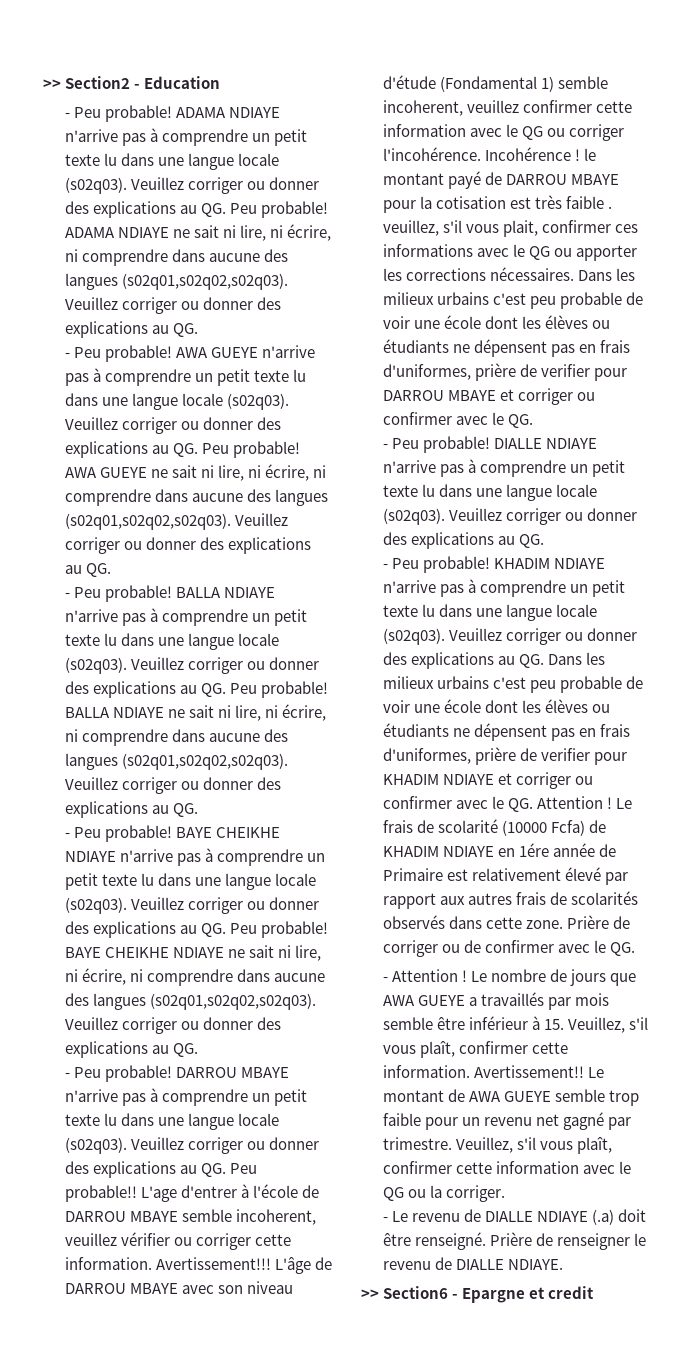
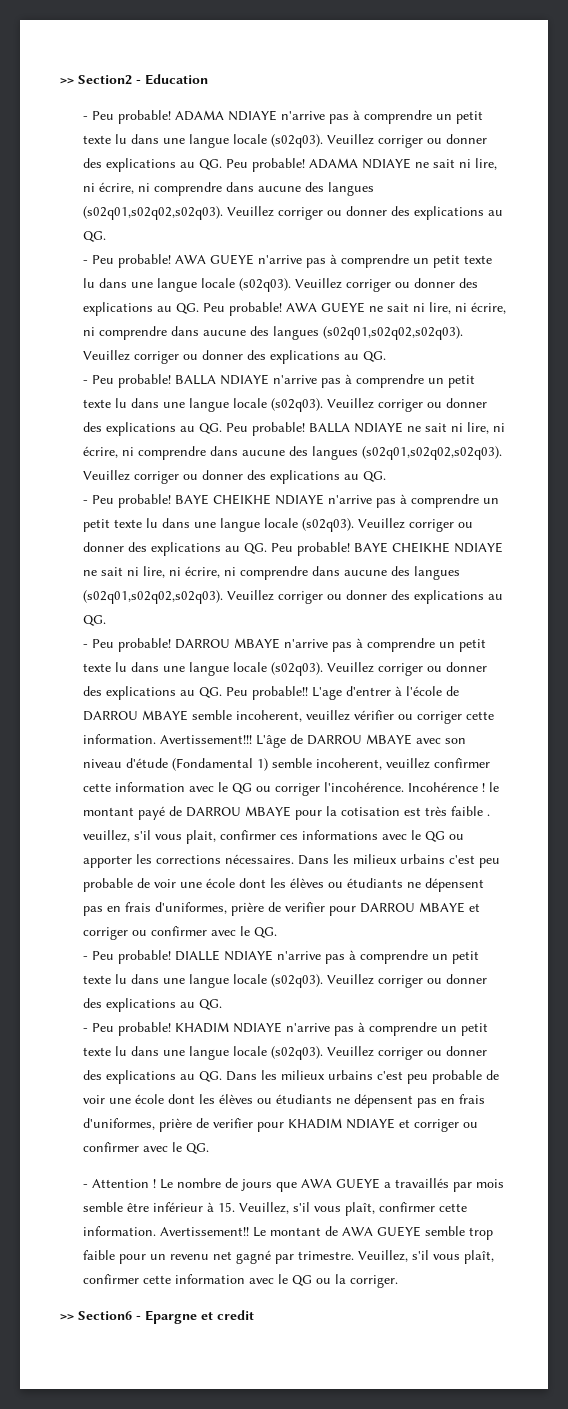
- Veuillez corriger ou donner des explications au QG. Dans les milieux urbains c'est peu probable de voir une école dont les élèves ou étudiants ne dépensent pas en frais d'uniformes, prière de verifier pour KHADIM NDIAYE et corriger ou confirmer avec le QG. Attention ! Le frais de scolarité (10000 Fcfa) de KHADIM NDIAYE en 1ére année de Primaire est relativement élevé par rapport aux autres frais de scolarités observés dans cette zone. Prière de corriger ou de confirmer avec le QG.
+ Veuillez corriger ou donner des explications au QG. Dans les milieux urbains c'est peu probable de voir une école dont les élèves ou étudiants ne dépensent pas en frais d'uniformes, prière de verifier pour KHADIM NDIAYE et corriger ou confirmer avec le QG.
- - Le revenu de DIALLE NDIAYE (.a) doit être renseigné. Prière de renseigner le revenu de DIALLE NDIAYE.

